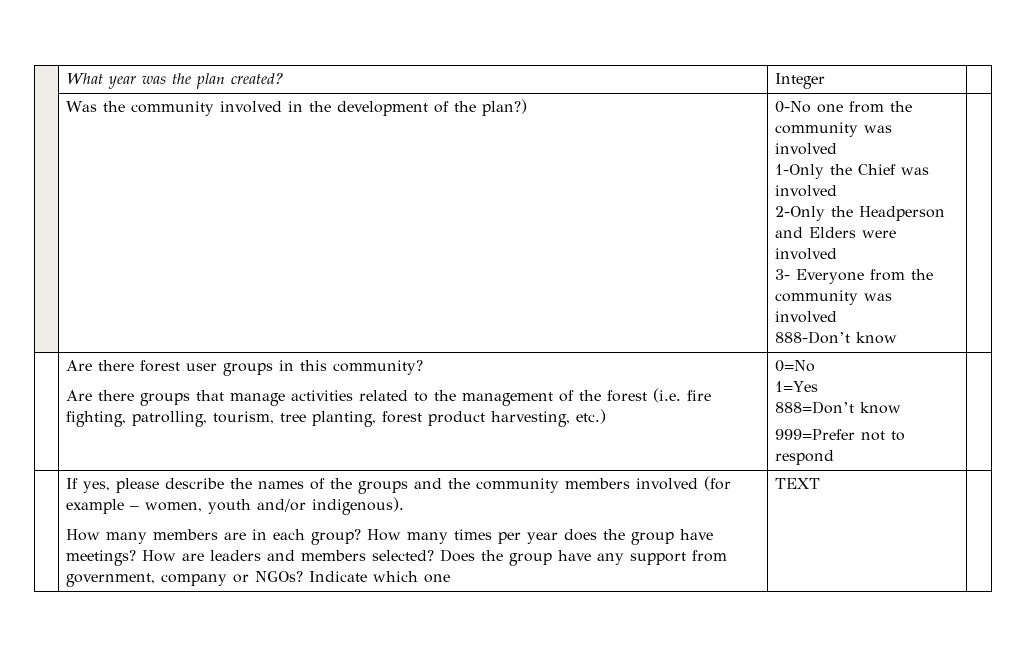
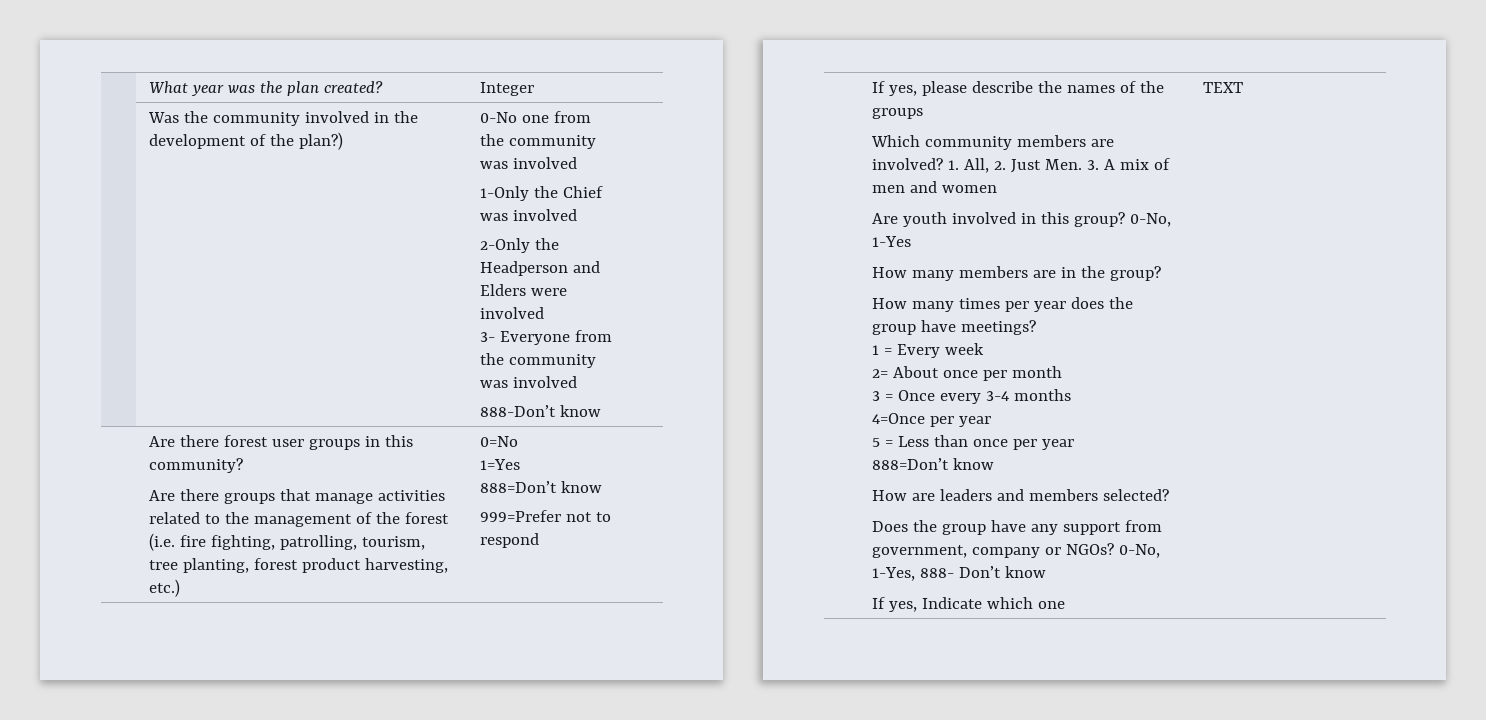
- If yes, please describe the names of the groups and the community members involved (for example – women, youth and/or indigenous).
+ If yes, please describe the names of the groups
+ Which community members are involved? 1. All, 2. Just Men. 3. A mix of men and women
+ Are youth involved in this group? 0-No, 1-Yes
- How many members are in each group? How many times per year does the group have meetings? How are leaders and members selected? Does the group have any support from government, company or NGOs?
+ How many members are in the group?
+ How many times per year does the group have meetings?
+ 1 = Every week
+ 2= About once per month
+ 3 = Once every 3-4 months
+ 4=Once per year
+ 5 = Less than once per year
+ 888=Don’t know
+ How are leaders and members selected?
+ Does the group have any support from government, company or NGOs?
- Indicate which one
+ 0-No, 1-Yes, 888- Don’t know
+ If yes, Indicate which one

